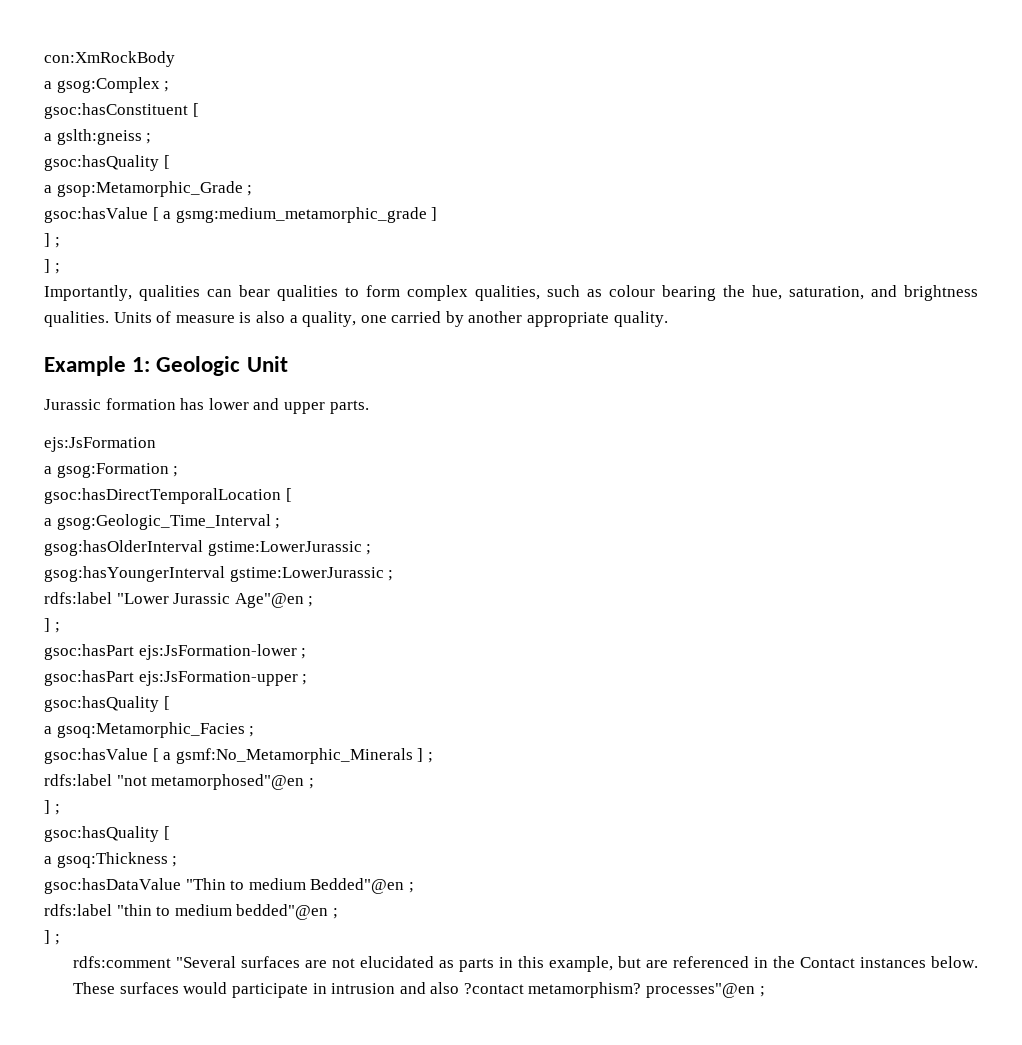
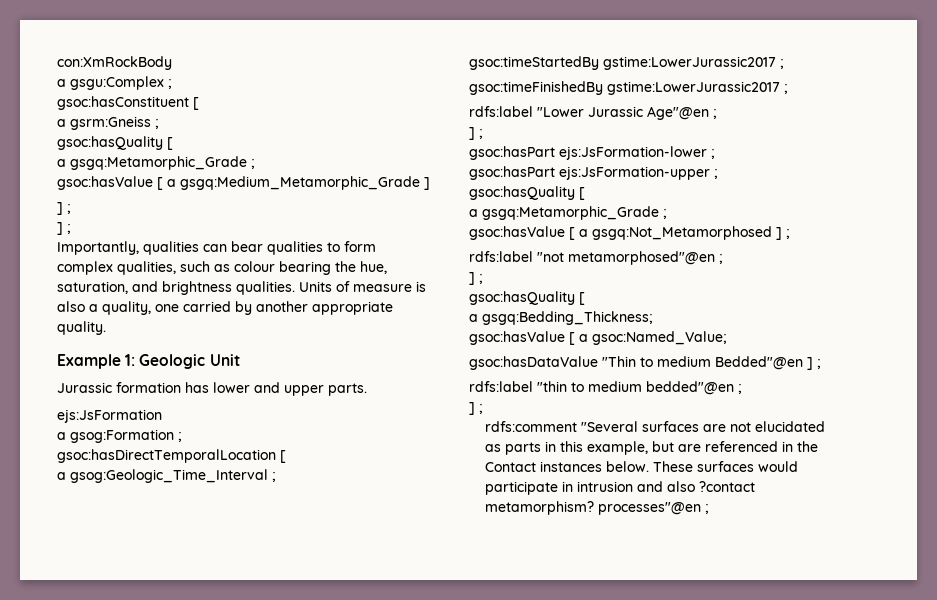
- a gsog:Complex ;
+ a gsgu:Complex ;
- a gslth:gneiss ;
+ a gsrm:Gneiss ;
  gsoc:hasQuality [
- a gsop:Metamorphic_Grade ;
- gsoc:hasValue [ a gsmg:medium_metamorphic_grade ]
+ a gsgq:Metamorphic_Grade ;
+ gsoc:hasValue [ a gsgq:Medium_Metamorphic_Grade ]
- gsog:hasOlderInterval gstime:LowerJurassic ;
- gsog:hasYoungerInterval gstime:LowerJurassic ;
+ gsoc:timeStartedBy gstime:LowerJurassic2017 ;
+ gsoc:timeFinishedBy gstime:LowerJurassic2017 ;
  gsoc:hasPart ejs:JsFormation-upper ;
  gsoc:hasQuality [
- a gsoq:Metamorphic_Facies ;
- gsoc:hasValue [ a gsmf:No_Metamorphic_Minerals ] ;
+ a gsgq:Metamorphic_Grade ;
+ gsoc:hasValue [ a gsgq:Not_Metamorphosed ] ;
- a gsoq:Thickness ;
+ a gsgq:Bedding_Thickness;
+ gsoc:hasValue [ a gsoc:Named_Value;
- gsoc:hasDataValue "Thin to medium Bedded"@en ;
+ gsoc:hasDataValue "Thin to medium Bedded"@en ] ;

